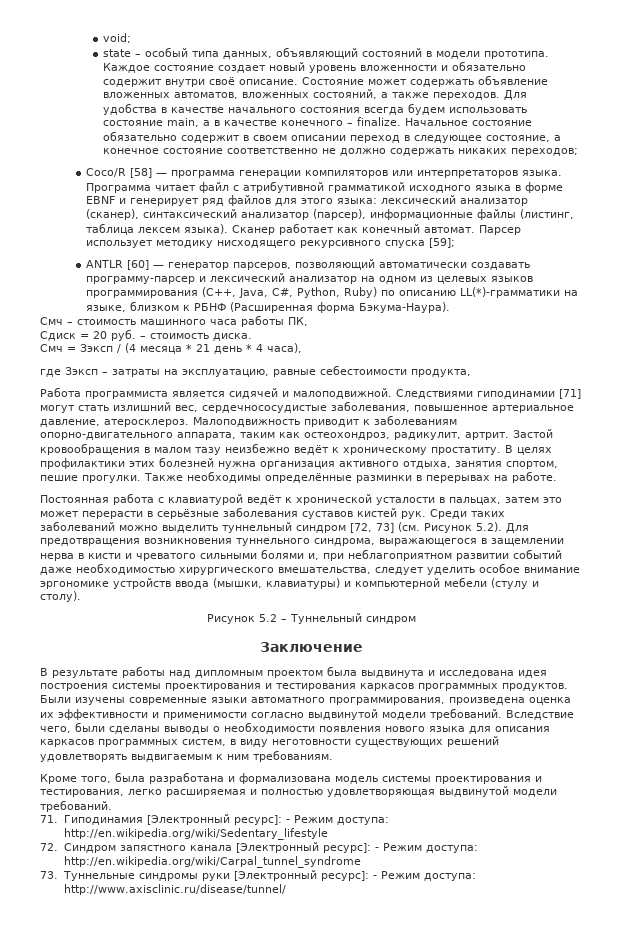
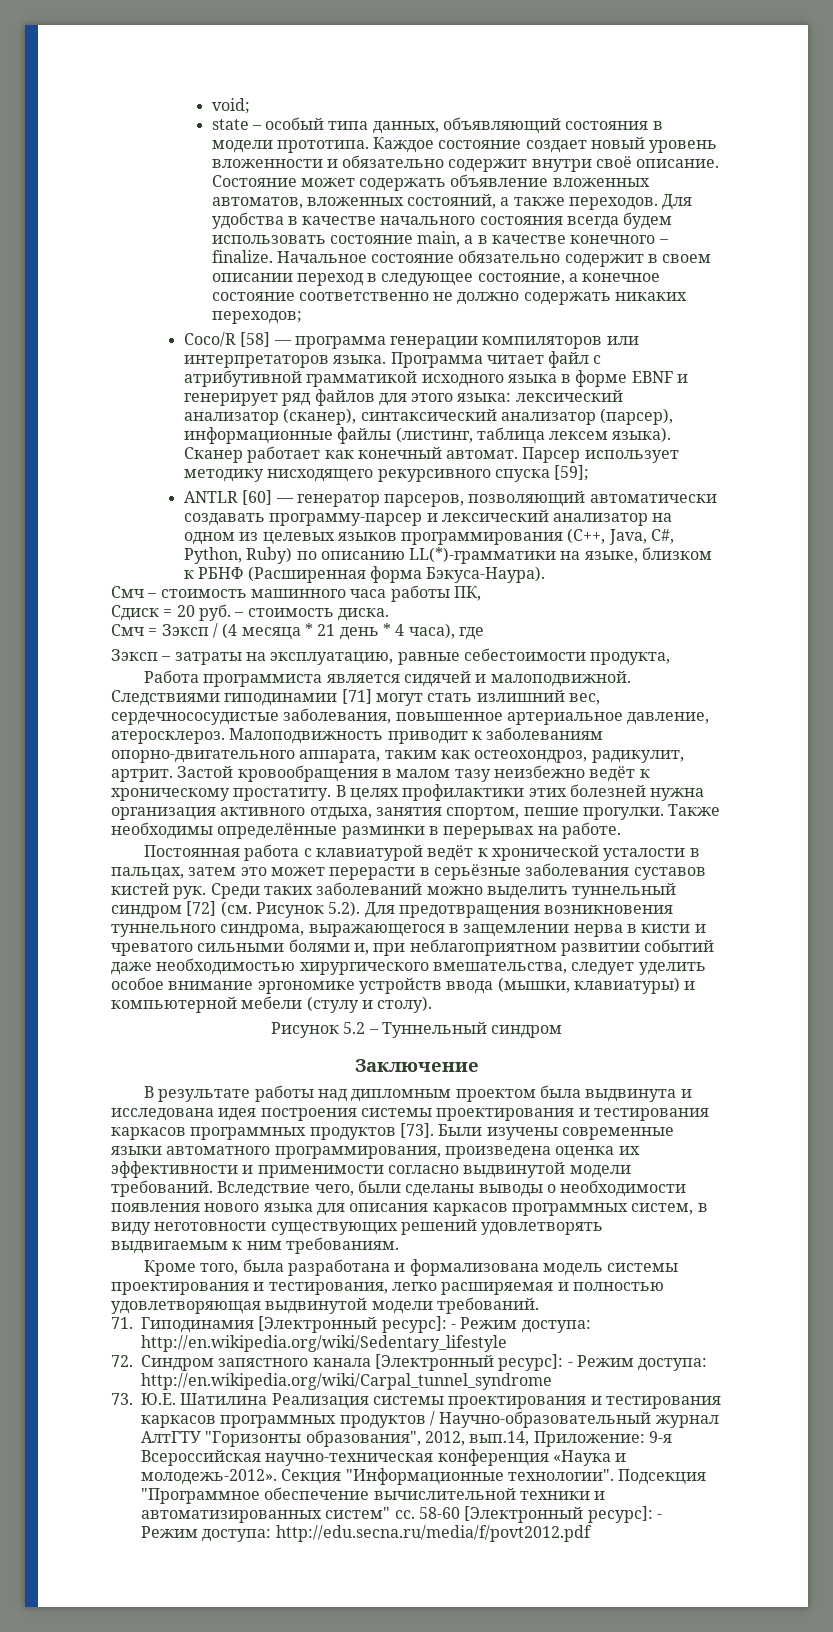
- state – особый типа данных, объявляющий состояний в модели прототипа.
+ state – особый типа данных, объявляющий состояния в модели прототипа.
- ANTLR [60] — генератор парсеров, позволяющий автоматически создавать программу-парсер и лексический анализатор на одном из целевых языков программирования (C++, Java, C#, Python, Ruby) по описанию LL(*)-грамматики на языке, близком к РБНФ (Расширенная форма Бэкума-Наура).
+ ANTLR [60] — генератор парсеров, позволяющий автоматически создавать программу-парсер и лексический анализатор на одном из целевых языков программирования (C++, Java, C#, Python, Ruby) по описанию LL(*)-грамматики на языке, близком к РБНФ (Расширенная форма Бэкуса-Наура).
- Смч = Зэксп / (4 месяца * 21 день * 4 часа),
- где Зэксп – затраты на эксплуатацию, равные себестоимости продукта,
+ Смч = Зэксп / (4 месяца * 21 день * 4 часа), где
+ Зэксп – затраты на эксплуатацию, равные себестоимости продукта,
- Среди таких заболеваний можно выделить туннельный синдром [72, 73] (см. Рисунок 5.2). Для предотвращения возникновения туннельного синдрома, выражающегося в защемлении нерва в кисти и чреватого сильными болями и, при неблагоприятном развитии событий даже необходимостью хирургического вмешательства, следует уделить особое внимание эргономике устройств ввода (мышки, клавиатуры) и компьютерной мебели (стулу и столу).
+ Среди таких заболеваний можно выделить туннельный синдром [72] (см. Рисунок 5.2). Для предотвращения возникновения туннельного синдрома, выражающегося в защемлении нерва в кисти и чреватого сильными болями и, при неблагоприятном развитии событий даже необходимостью хирургического вмешательства, следует уделить особое внимание эргономике устройств ввода (мышки, клавиатуры) и компьютерной мебели (стулу и столу).
- В результате работы над дипломным проектом была выдвинута и исследована идея построения системы проектирования и тестирования каркасов программных продуктов.
+ В результате работы над дипломным проектом была выдвинута и исследована идея построения системы проектирования и тестирования каркасов программных продуктов [73].
- 73. Туннельные синдромы руки [Электронный ресурс]: - Режим доступа: http://www.axisclinic.ru/disease/tunnel/
+ 73. Ю.Е. Шатилина Реализация системы проектирования и тестирования каркасов программных продуктов / Научно-образовательный журнал АлтГТУ "Горизонты образования", 2012, вып.14, Приложение: 9-я Всероссийская научно-техническая конференция «Наука и молодежь-2012». Секция "Информационные технологии". Подсекция "Программное обеспечение вычислительной техники и автоматизированных систем" сс. 58-60 [Электронный ресурс]: - Режим доступа: http://edu.secna.ru/media/f/povt2012.pdf

